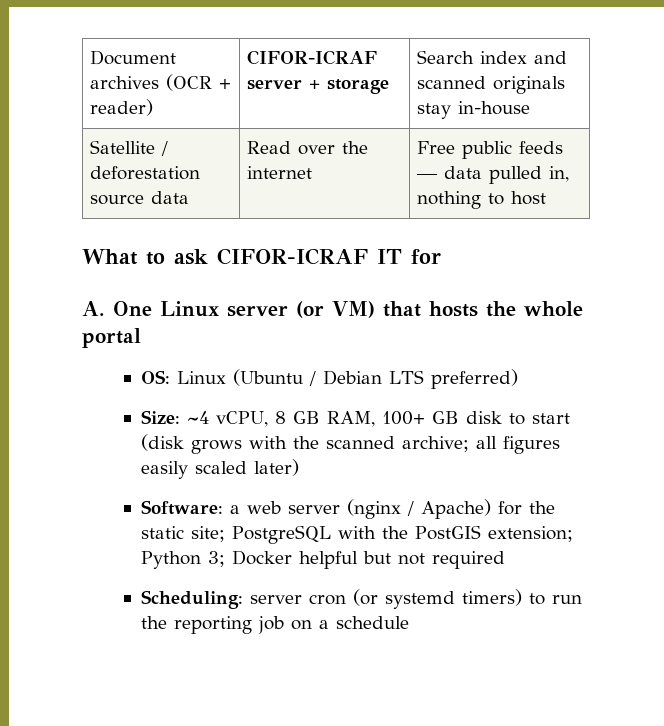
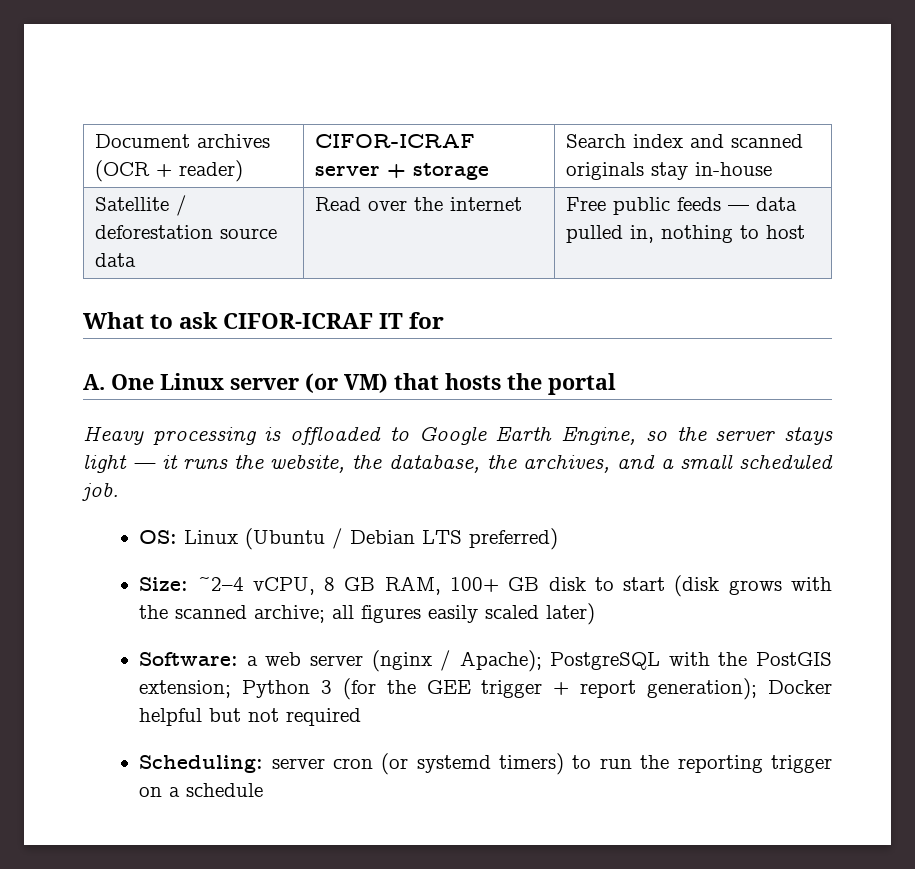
- A. One Linux server (or VM) that hosts the whole portal
+ A. One Linux server (or VM) that hosts the portal
+ Heavy processing is offloaded to Google Earth Engine, so the server stays light — it runs the website, the database, the archives, and a small scheduled job.
- Size: ~4 vCPU, 8 GB RAM, 100+ GB disk to start (disk grows with the scanned archive; all figures easily scaled later)
+ Size: ~2–4 vCPU, 8 GB RAM, 100+ GB disk to start (disk grows with the scanned archive; all figures easily scaled later)
- Software: a web server (nginx / Apache) for the static site; PostgreSQL with the PostGIS extension; Python 3; Docker helpful but not required
+ Software: a web server (nginx / Apache); PostgreSQL with the PostGIS extension; Python 3 (for the GEE trigger + report generation); Docker helpful but not required
- Scheduling: server cron (or systemd timers) to run the reporting job on a schedule
+ Scheduling: server cron (or systemd timers) to run the reporting trigger on a schedule

